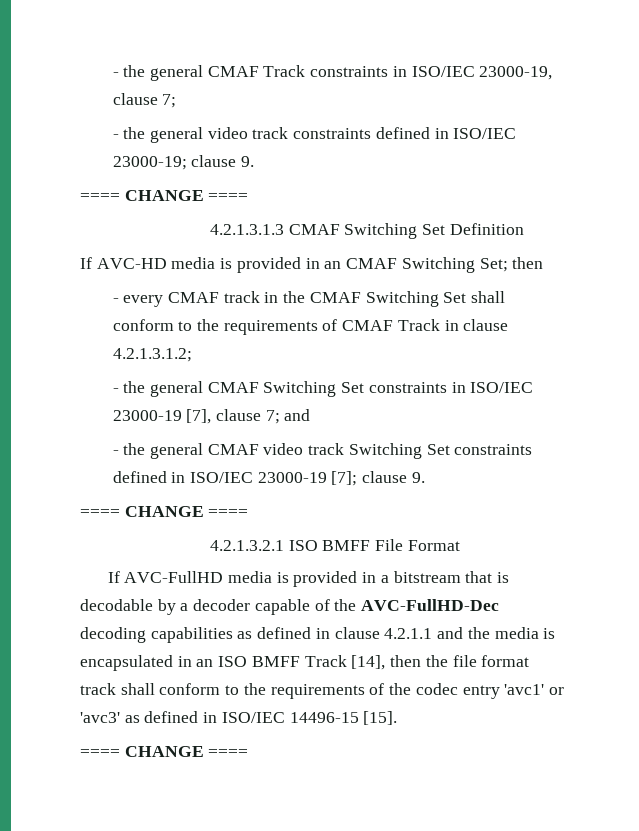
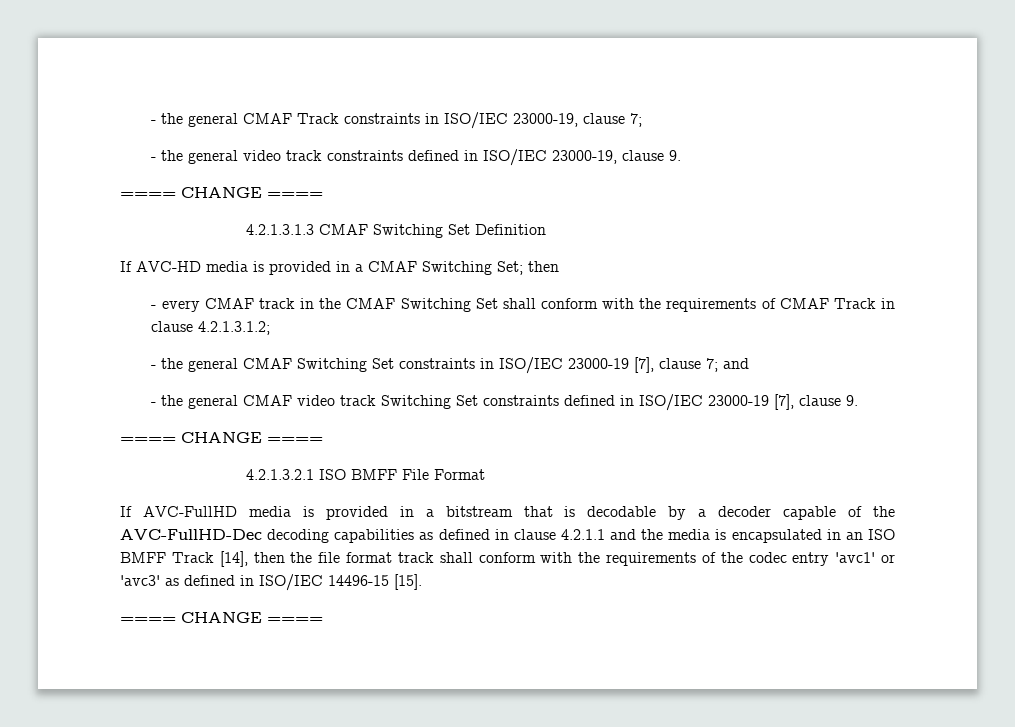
- - the general video track constraints defined in ISO/IEC 23000-19; clause 9.
+ - the general video track constraints defined in ISO/IEC 23000-19, clause 9.
- If AVC-HD media is provided in an CMAF Switching Set; then
+ If AVC-HD media is provided in a CMAF Switching Set; then
- - every CMAF track in the CMAF Switching Set shall conform to the requirements of CMAF Track in clause 4.2.1.3.1.2;
+ - every CMAF track in the CMAF Switching Set shall conform with the requirements of CMAF Track in clause 4.2.1.3.1.2;
- - the general CMAF video track Switching Set constraints defined in ISO/IEC 23000-19 [7]; clause 9.
+ - the general CMAF video track Switching Set constraints defined in ISO/IEC 23000-19 [7], clause 9.
- If AVC-FullHD media is provided in a bitstream that is decodable by a decoder capable of the AVC-FullHD-Dec decoding capabilities as defined in clause 4.2.1.1 and the media is encapsulated in an ISO BMFF Track [14], then the file format track shall conform to the requirements of the codec entry 'avc1' or 'avc3' as defined in ISO/IEC 14496-15 [15].
+ If AVC-FullHD media is provided in a bitstream that is decodable by a decoder capable of the AVC-FullHD-Dec decoding capabilities as defined in clause 4.2.1.1 and the media is encapsulated in an ISO BMFF Track [14], then the file format track shall conform with the requirements of the codec entry 'avc1' or 'avc3' as defined in ISO/IEC 14496-15 [15].

